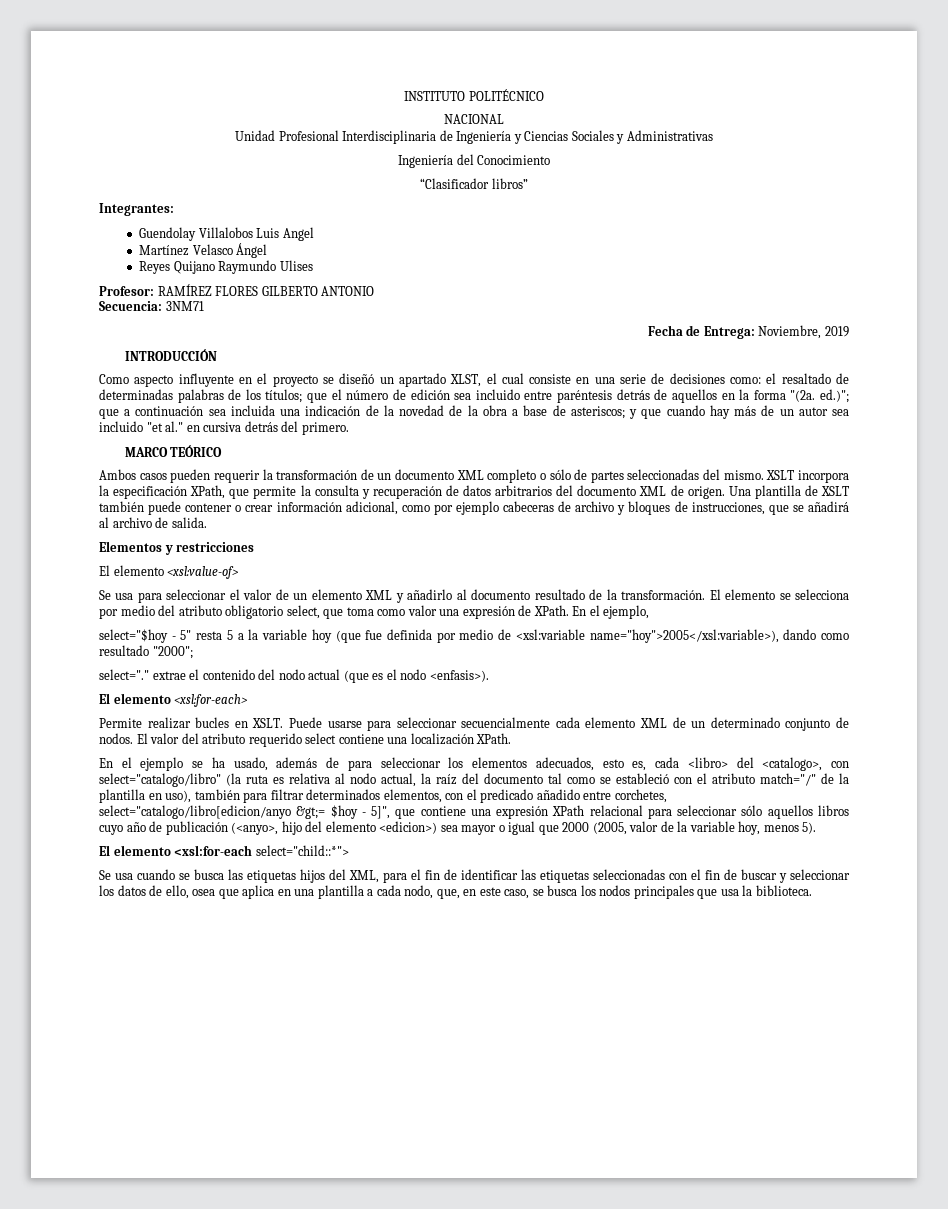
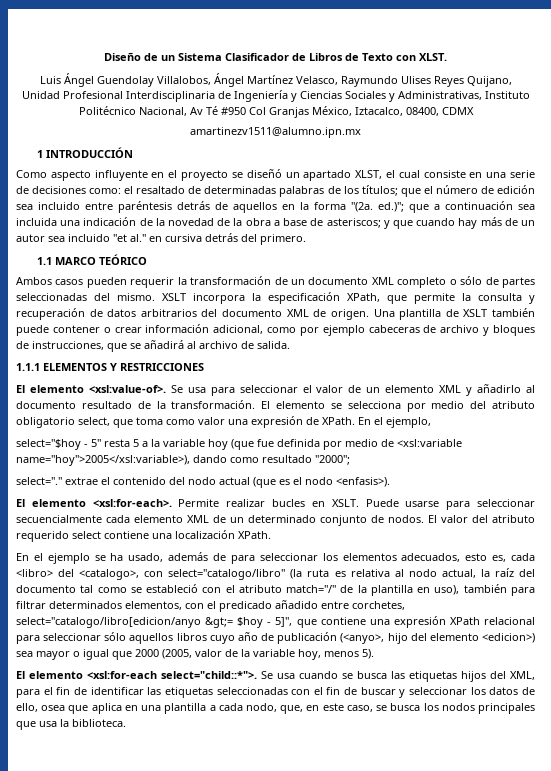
- INSTITUTO POLITÉCNICO
- NACIONAL
+ Diseño de un Sistema Clasificador de Libros de Texto con XLST.
+ Luis Ángel Guendolay Villalobos, Ángel Martínez Velasco, Raymundo Ulises Reyes Quijano,
- Unidad Profesional Interdisciplinaria de Ingeniería y Ciencias Sociales y Administrativas
- Ingeniería del Conocimiento
- “Clasificador libros”
- Integrantes:
- Guendolay Villalobos Luis Angel
- Martínez Velasco Ángel
- Reyes Quijano Raymundo Ulises
- Profesor: RAMÍREZ FLORES GILBERTO ANTONIO
- Secuencia: 3NM71
- Fecha de Entrega: Noviembre, 2019
- INTRODUCCIÓN
+ Unidad Profesional Interdisciplinaria de Ingeniería y Ciencias Sociales y Administrativas, Instituto Politécnico Nacional, Av Té #950 Col Granjas México, Iztacalco, 08400, CDMX
+ amartinezv1511@alumno.ipn.mx
+ 1 INTRODUCCIÓN
- MARCO TEÓRICO
+ 1.1 MARCO TEÓRICO
- Elementos y restricciones
- El elemento <xsl:value-of>
- Se usa para seleccionar el valor de un elemento XML y añadirlo al documento resultado de la transformación.
+ 1.1.1 ELEMENTOS Y RESTRICCIONES
+ El elemento <xsl:value-of>. Se usa para seleccionar el valor de un elemento XML y añadirlo al documento resultado de la transformación.
- El elemento <xsl:for-each>
- Permite realizar bucles en XSLT.
+ El elemento <xsl:for-each>. Permite realizar bucles en XSLT.
- El elemento <xsl:for-each select="child::*">
- Se usa cuando se busca las etiquetas hijos del XML, para el fin de identificar las etiquetas seleccionadas con el fin de buscar y seleccionar los datos de ello, osea que aplica en una plantilla a cada nodo, que, en este caso, se busca los nodos principales que usa la biblioteca.
+ El elemento <xsl:for-each select="child::*">. Se usa cuando se busca las etiquetas hijos del XML, para el fin de identificar las etiquetas seleccionadas con el fin de buscar y seleccionar los datos de ello, osea que aplica en una plantilla a cada nodo, que, en este caso, se busca los nodos principales que usa la biblioteca.

